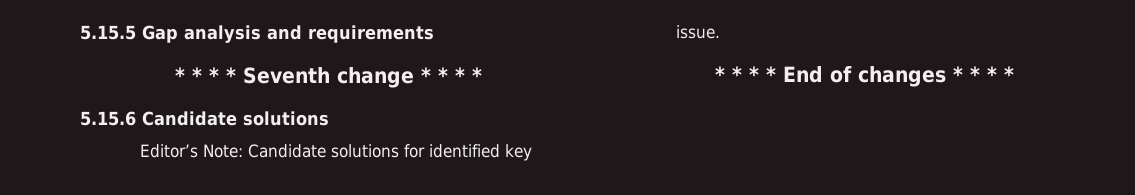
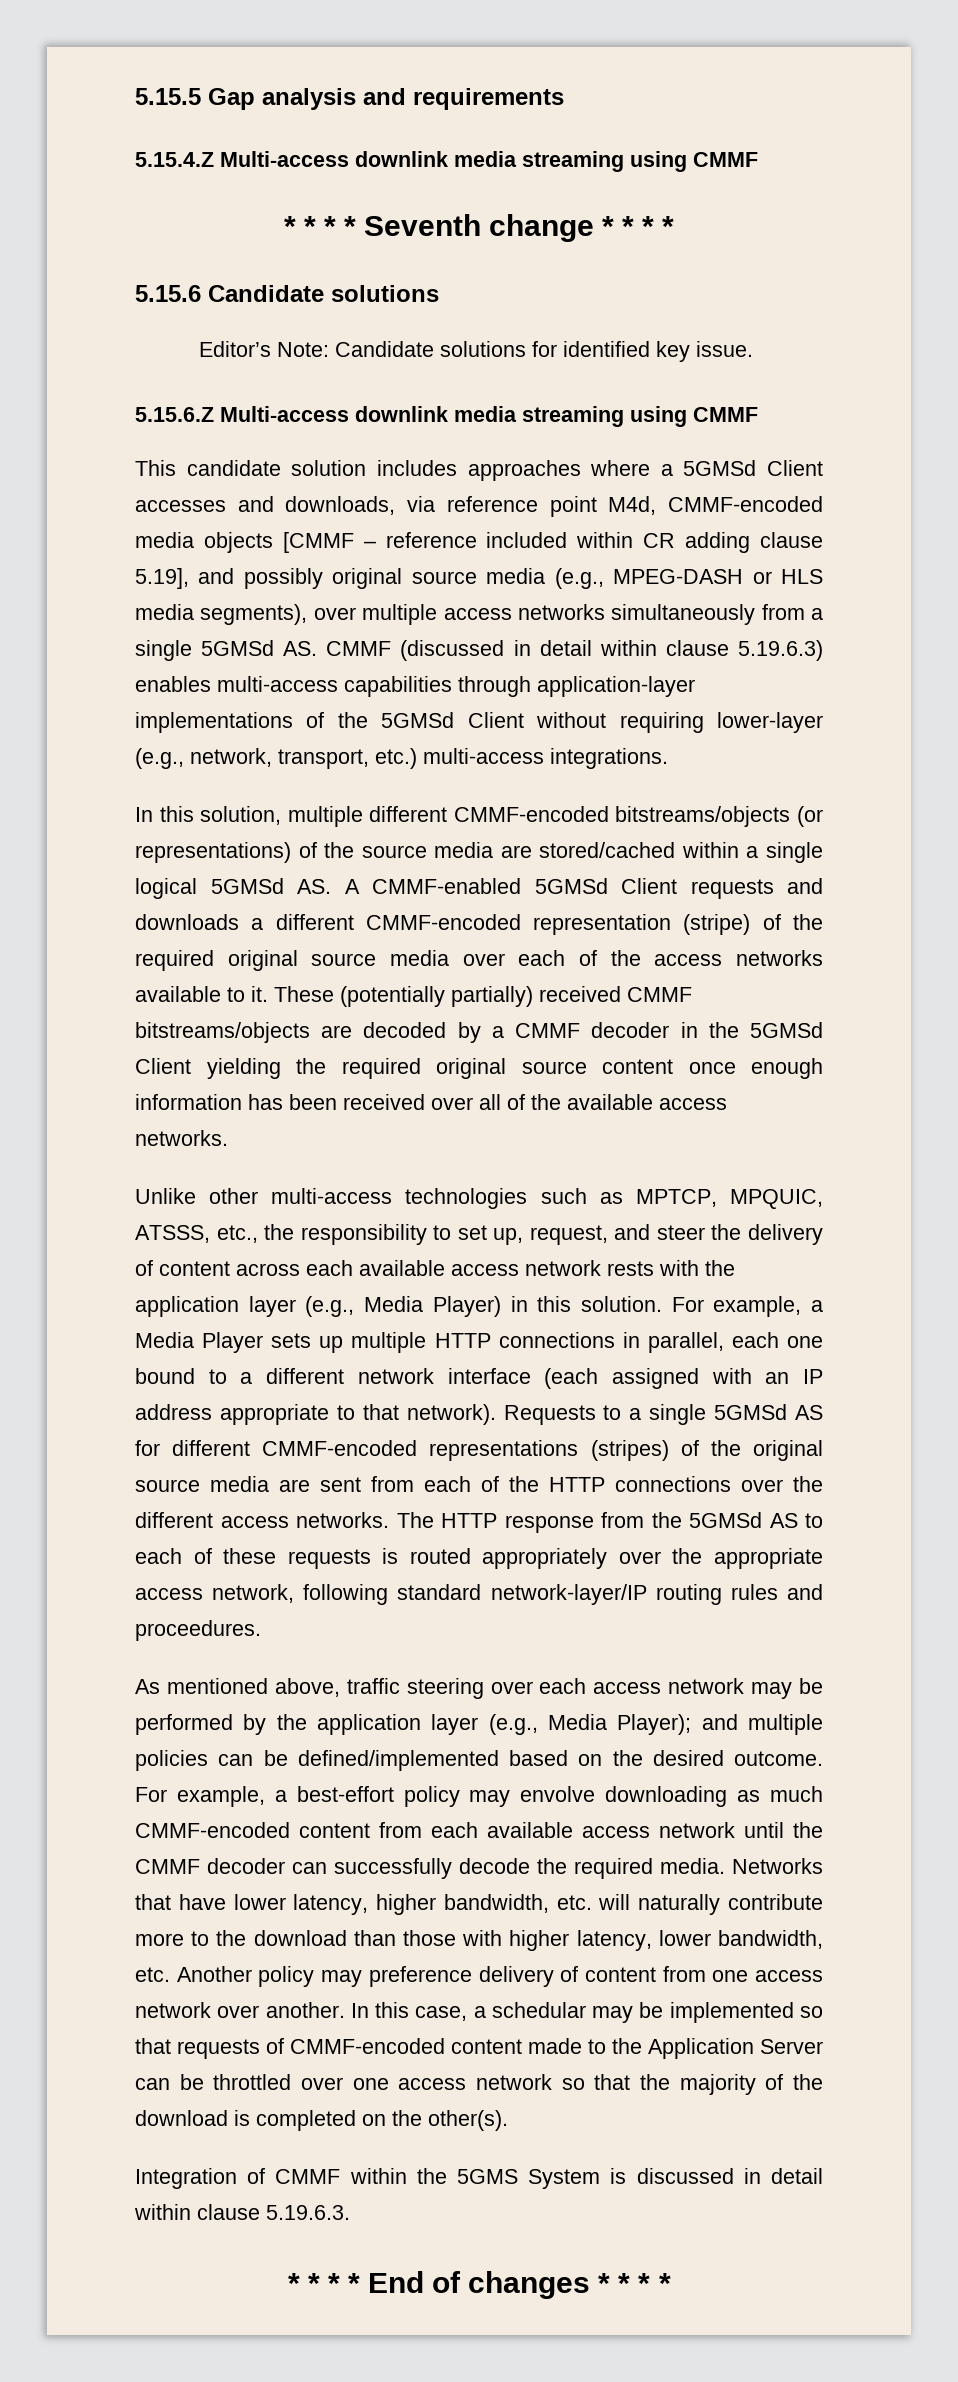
+ 5.15.4.Z Multi-access downlink media streaming using CMMF
+ 5.15.6.Z Multi-access downlink media streaming using CMMF
+ This candidate solution includes approaches where a 5GMSd Client accesses and downloads, via reference point M4d, CMMF-encoded media objects [CMMF – reference included within CR adding clause 5.19], and possibly original source media (e.g., MPEG-DASH or HLS media segments), over multiple access networks simultaneously from a single 5GMSd AS. CMMF (discussed in detail within clause 5.19.6.3) enables multi-access capabilities through application-layer implementations of the 5GMSd Client without requiring lower-layer (e.g., network, transport, etc.) multi-access integrations.
+ In this solution, multiple different CMMF-encoded bitstreams/objects (or representations) of the source media are stored/cached within a single logical 5GMSd AS. A CMMF-enabled 5GMSd Client requests and downloads a different CMMF-encoded representation (stripe) of the required original source media over each of the access networks available to it. These (potentially partially) received CMMF bitstreams/objects are decoded by a CMMF decoder in the 5GMSd Client yielding the required original source content once enough information has been received over all of the available access networks.
+ Unlike other multi-access technologies such as MPTCP, MPQUIC, ATSSS, etc., the responsibility to set up, request, and steer the delivery of content across each available access network rests with the application layer (e.g., Media Player) in this solution. For example, a Media Player sets up multiple HTTP connections in parallel, each one bound to a different network interface (each assigned with an IP address appropriate to that network). Requests to a single 5GMSd AS for different CMMF-encoded representations (stripes) of the original source media are sent from each of the HTTP connections over the different access networks. The HTTP response from the 5GMSd AS to each of these requests is routed appropriately over the appropriate access network, following standard network-layer/IP routing rules and proceedures.
+ As mentioned above, traffic steering over each access network may be performed by the application layer (e.g., Media Player); and multiple policies can be defined/implemented based on the desired outcome. For example, a best-effort policy may envolve downloading as much CMMF-encoded content from each available access network until the CMMF decoder can successfully decode the required media. Networks that have lower latency, higher bandwidth, etc. will naturally contribute more to the download than those with higher latency, lower bandwidth, etc. Another policy may preference delivery of content from one access network over another. In this case, a schedular may be implemented so that requests of CMMF-encoded content made to the Application Server can be throttled over one access network so that the majority of the download is completed on the other(s).
+ Integration of CMMF within the 5GMS System is discussed in detail within clause 5.19.6.3.

